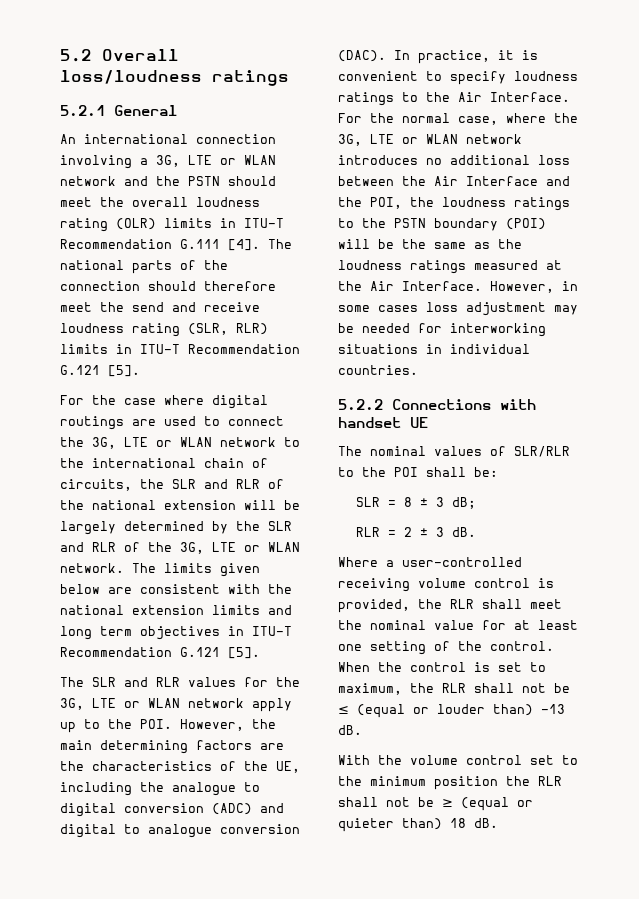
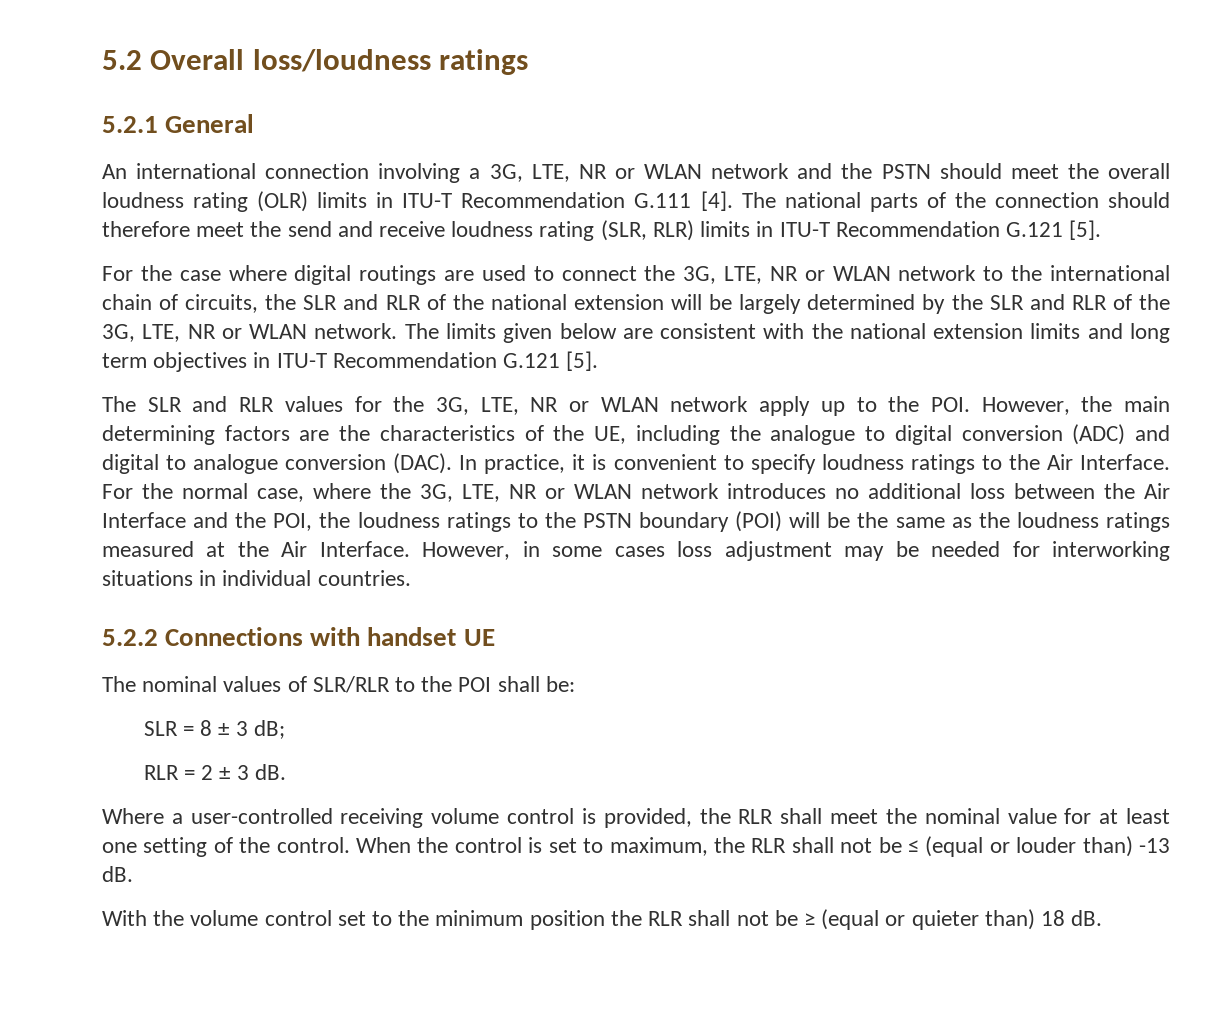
- An international connection involving a 3G, LTE or WLAN network and the PSTN should meet the overall loudness rating (OLR) limits in ITU-T Recommendation G.111 [4].
+ An international connection involving a 3G, LTE, NR or WLAN network and the PSTN should meet the overall loudness rating (OLR) limits in ITU-T Recommendation G.111 [4].
- For the case where digital routings are used to connect the 3G, LTE or WLAN network to the international chain of circuits, the SLR and RLR of the national extension will be largely determined by the SLR and RLR of the 3G, LTE or WLAN network.
+ For the case where digital routings are used to connect the 3G, LTE, NR or WLAN network to the international chain of circuits, the SLR and RLR of the national extension will be largely determined by the SLR and RLR of the 3G, LTE, NR or WLAN network.
- The SLR and RLR values for the 3G, LTE or WLAN network apply up to the POI. However, the main determining factors are the characteristics of the UE, including the analogue to digital conversion (ADC) and digital to analogue conversion (DAC).
+ The SLR and RLR values for the 3G, LTE, NR or WLAN network apply up to the POI. However, the main determining factors are the characteristics of the UE, including the analogue to digital conversion (ADC) and digital to analogue conversion (DAC).
- For the normal case, where the 3G, LTE or WLAN network introduces no additional loss between the Air Interface and the POI, the loudness ratings to the PSTN boundary (POI) will be the same as the loudness ratings measured at the Air Interface.
+ For the normal case, where the 3G, LTE, NR or WLAN network introduces no additional loss between the Air Interface and the POI, the loudness ratings to the PSTN boundary (POI) will be the same as the loudness ratings measured at the Air Interface.

